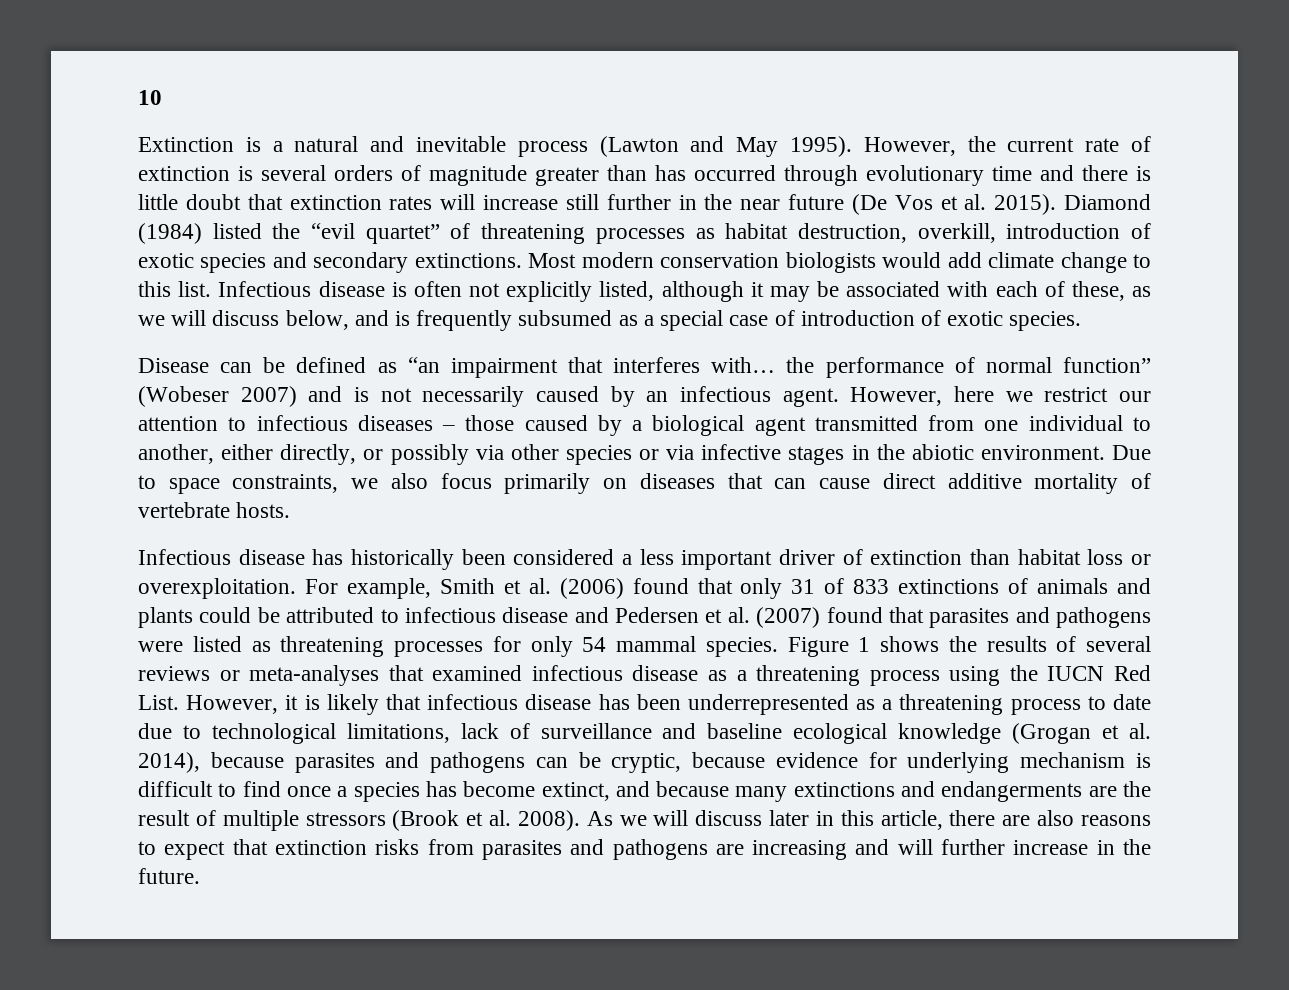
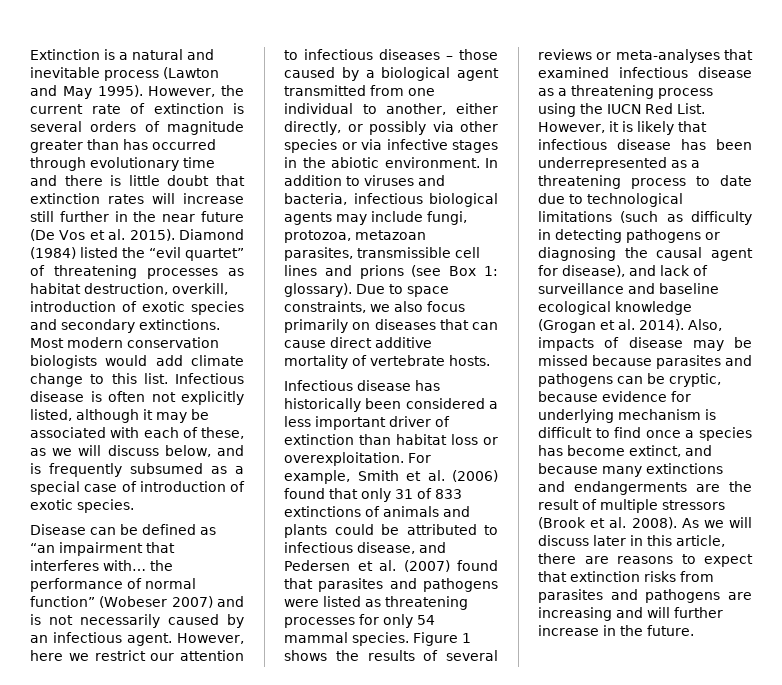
- 10
+ In addition to viruses and bacteria, infectious biological agents may include fungi, protozoa, metazoan parasites, transmissible cell lines and prions (see Box 1: glossary).
- For example, Smith et al. (2006) found that only 31 of 833 extinctions of animals and plants could be attributed to infectious disease and Pedersen et al. (2007) found that parasites and pathogens were listed as threatening processes for only 54 mammal species.
+ For example, Smith et al. (2006) found that only 31 of 833 extinctions of animals and plants could be attributed to infectious disease, and Pedersen et al. (2007) found that parasites and pathogens were listed as threatening processes for only 54 mammal species.
- However, it is likely that infectious disease has been underrepresented as a threatening process to date due to technological limitations, lack of surveillance and baseline ecological knowledge (Grogan et al. 2014), because parasites and pathogens can be cryptic, because evidence for underlying mechanism is difficult to find once a species has become extinct, and because many extinctions and endangerments are the result of multiple stressors (Brook et al. 2008).
+ However, it is likely that infectious disease has been underrepresented as a threatening process to date due to technological limitations (such as difficulty in detecting pathogens or diagnosing the causal agent for disease), and lack of surveillance and baseline ecological knowledge (Grogan et al. 2014). Also, impacts of disease may be missed because parasites and pathogens can be cryptic, because evidence for underlying mechanism is difficult to find once a species has become extinct, and because many extinctions and endangerments are the result of multiple stressors (Brook et al. 2008).
- As we will discuss later in this article, there are also reasons to expect that extinction risks from parasites and pathogens are increasing and will further increase in the future.
+ As we will discuss later in this article, there are reasons to expect that extinction risks from parasites and pathogens are increasing and will further increase in the future.

